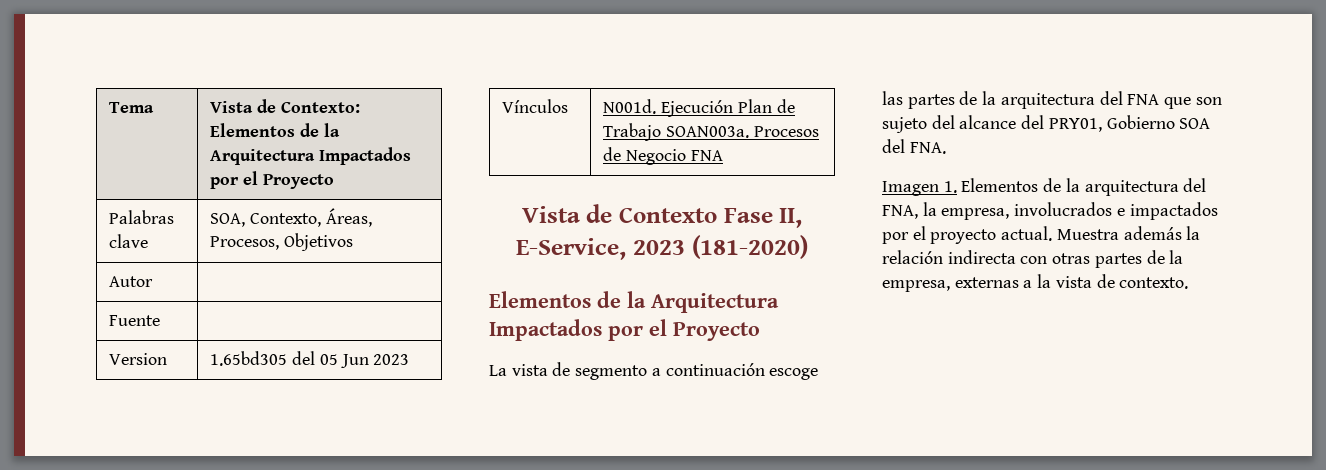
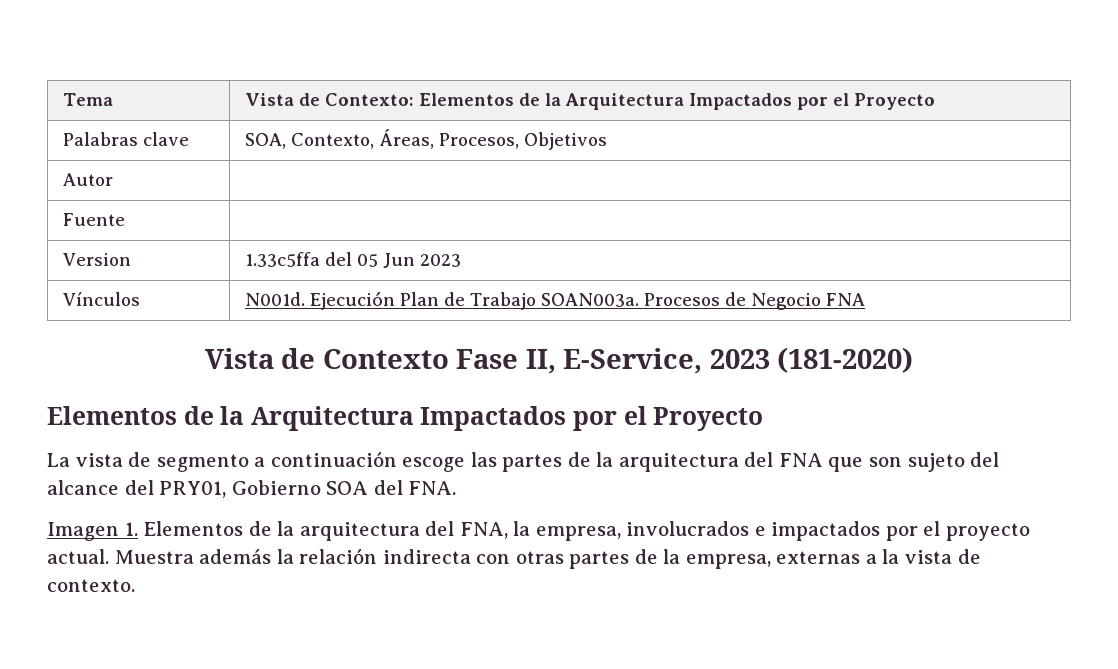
- Version | 1.65bd305 del 05 Jun 2023
+ Version | 1.33c5ffa del 05 Jun 2023

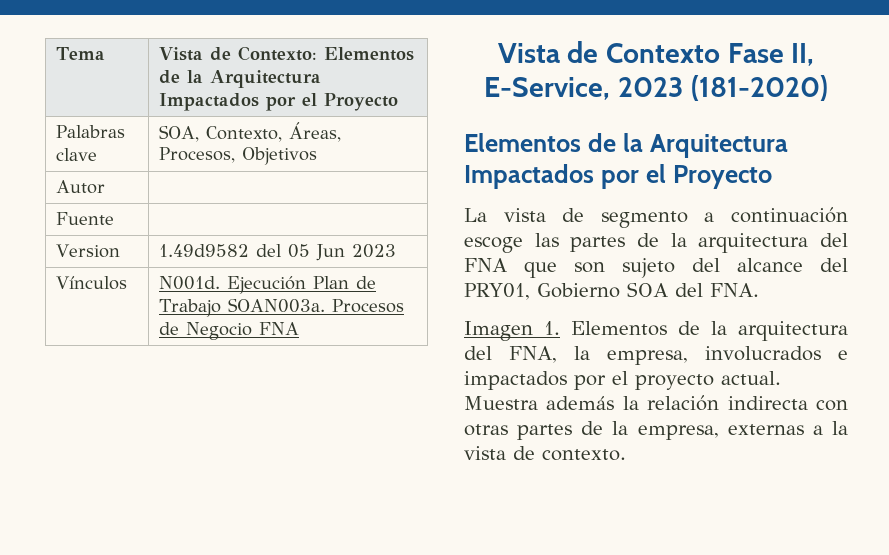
- Version | 1.33c5ffa del 05 Jun 2023
+ Version | 1.49d9582 del 05 Jun 2023

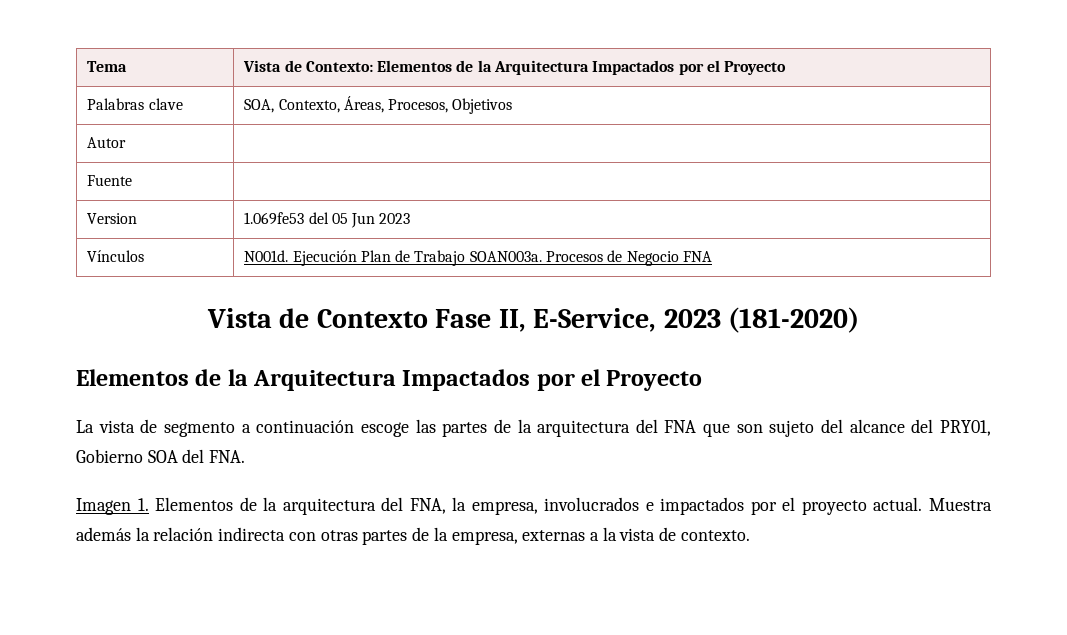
- Version | 1.49d9582 del 05 Jun 2023
+ Version | 1.069fe53 del 05 Jun 2023

